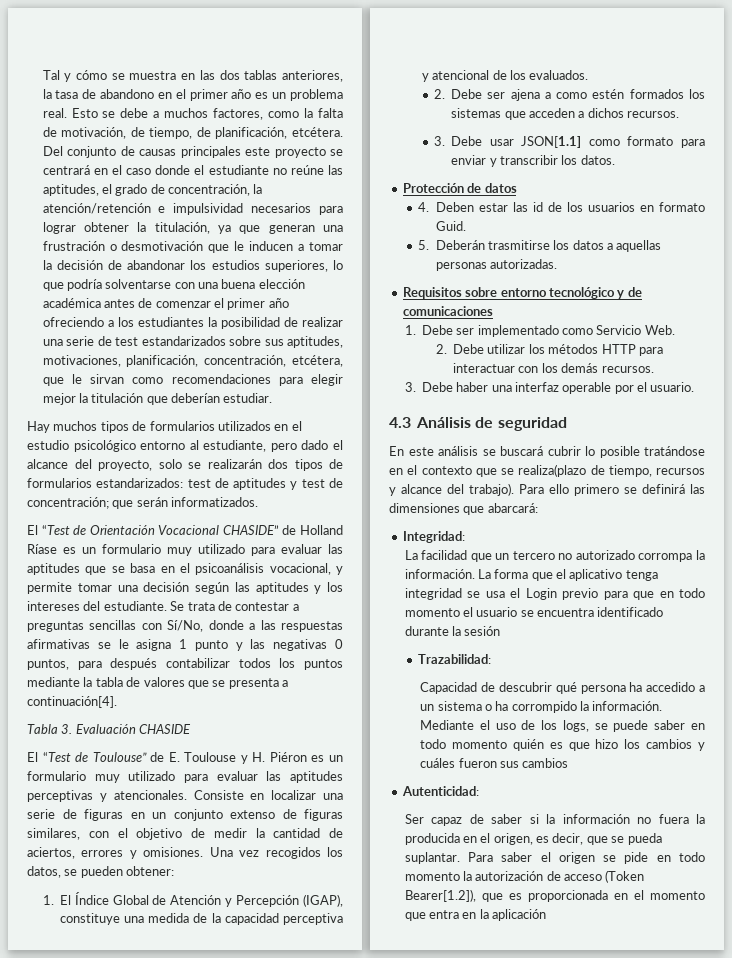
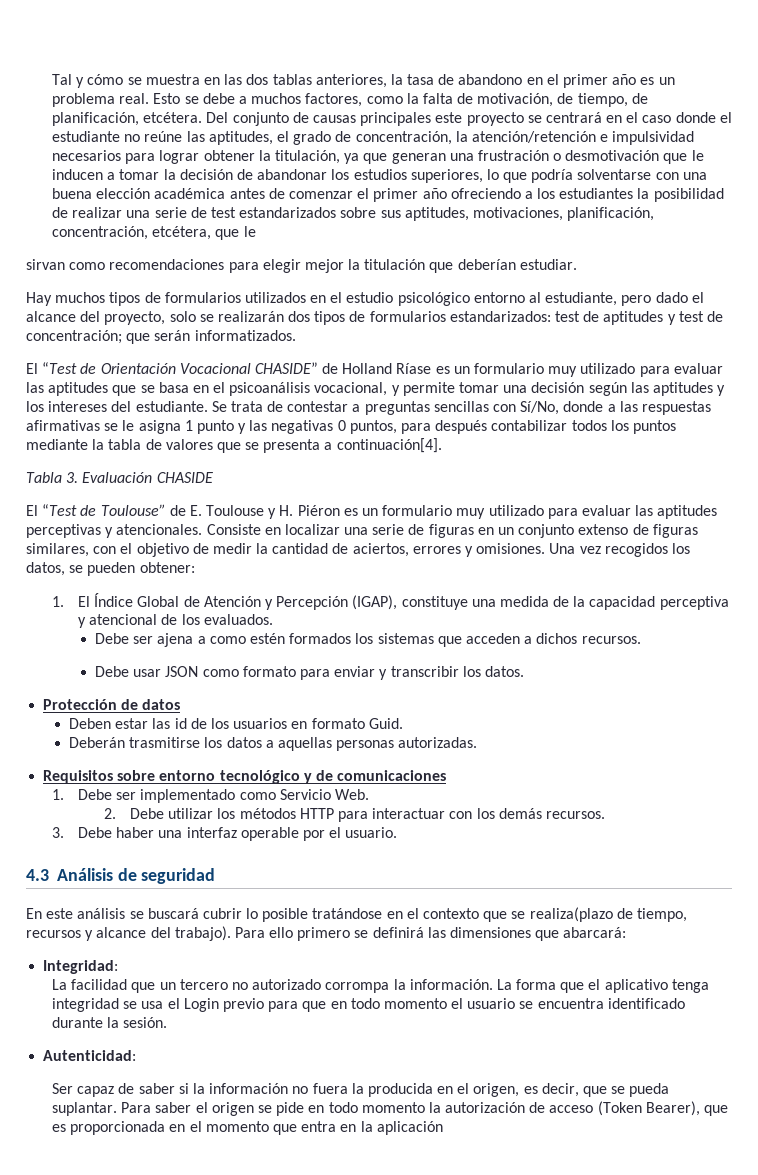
- Del conjunto de causas principales este proyecto se centrará en el caso donde el estudiante no reúne las aptitudes, el grado de concentración, la atención/retención e impulsividad necesarios para lograr obtener la titulación, ya que generan una frustración o desmotivación que le inducen a tomar la decisión de abandonar los estudios superiores, lo que podría solventarse con una buena elección académica antes de comenzar el primer año ofreciendo a los estudiantes la posibilidad de realizar una serie de test estandarizados sobre sus aptitudes, motivaciones, planificación, concentración, etcétera, que le sirvan como recomendaciones para elegir mejor la titulación que deberían estudiar.
+ Del conjunto de causas principales este proyecto se centrará en el caso donde el estudiante no reúne las aptitudes, el grado de concentración, la atención/retención e impulsividad necesarios para lograr obtener la titulación, ya que generan una frustración o desmotivación que le inducen a tomar la decisión de abandonar los estudios superiores, lo que podría solventarse con una buena elección académica antes de comenzar el primer año ofreciendo a los estudiantes la posibilidad de realizar una serie de test estandarizados sobre sus aptitudes, motivaciones, planificación, concentración, etcétera, que le
+ sirvan como recomendaciones para elegir mejor la titulación que deberían estudiar.
- 2. Debe ser ajena a como estén formados los sistemas que acceden a dichos recursos.
+ Debe ser ajena a como estén formados los sistemas que acceden a dichos recursos.
- 3. Debe usar JSON[1.1] como formato para enviar y transcribir los datos.
+ Debe usar JSON como formato para enviar y transcribir los datos.
- 4. Deben estar las id de los usuarios en formato Guid.
+ Deben estar las id de los usuarios en formato Guid.
- 5. Deberán trasmitirse los datos a aquellas personas autorizadas.
+ Deberán trasmitirse los datos a aquellas personas autorizadas.
- La forma que el aplicativo tenga integridad se usa el Login previo para que en todo momento el usuario se encuentra identificado durante la sesión
- Trazabilidad:
- Capacidad de descubrir qué persona ha accedido a un sistema o ha corrompido la información. Mediante el uso de los logs, se puede saber en todo momento quién es que hizo los cambios y cuáles fueron sus cambios
+ La forma que el aplicativo tenga integridad se usa el Login previo para que en todo momento el usuario se encuentra identificado durante la sesión.
- Para saber el origen se pide en todo momento la autorización de acceso (Token Bearer[1.2]), que es proporcionada en el momento que entra en la aplicación
+ Para saber el origen se pide en todo momento la autorización de acceso (Token Bearer), que es proporcionada en el momento que entra en la aplicación

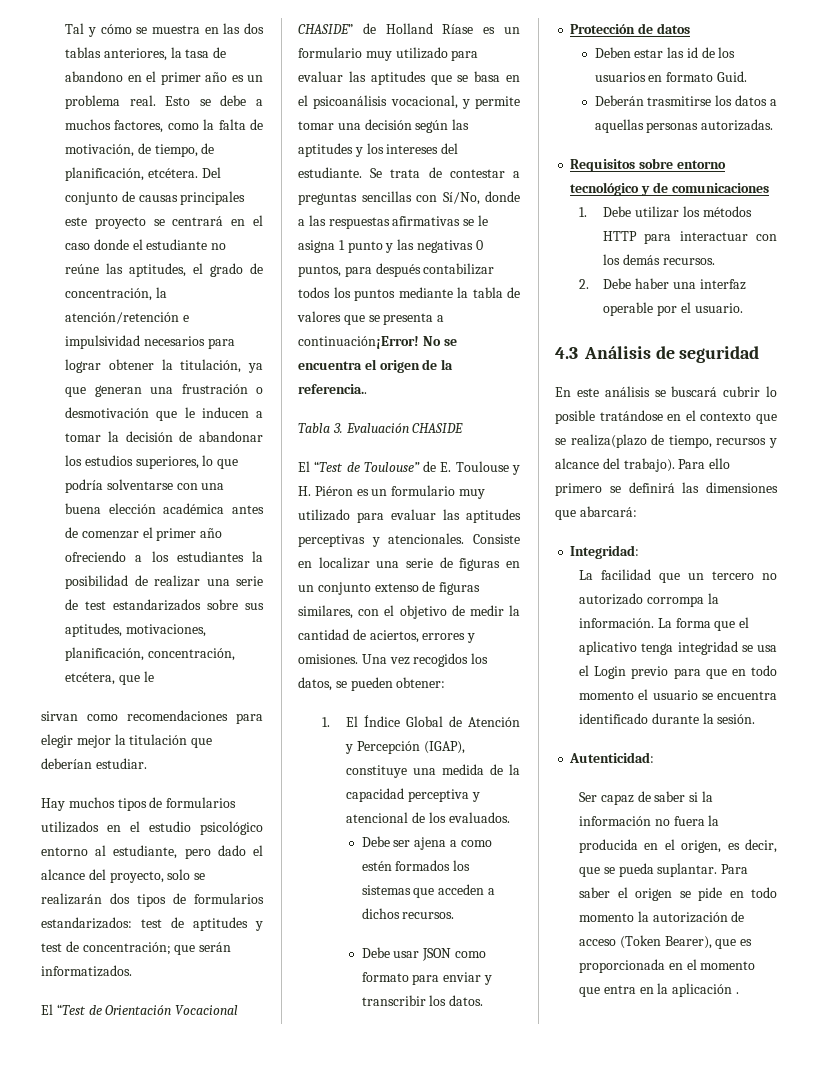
- Se trata de contestar a preguntas sencillas con Sí/No, donde a las respuestas afirmativas se le asigna 1 punto y las negativas 0 puntos, para después contabilizar todos los puntos mediante la tabla de valores que se presenta a continuación[4].
+ Se trata de contestar a preguntas sencillas con Sí/No, donde a las respuestas afirmativas se le asigna 1 punto y las negativas 0 puntos, para después contabilizar todos los puntos mediante la tabla de valores que se presenta a continuación¡Error! No se encuentra el origen de la referencia..
- 1. Debe ser implementado como Servicio Web.
- 2. Debe utilizar los métodos HTTP para interactuar con los demás recursos.
+ 1. Debe utilizar los métodos HTTP para interactuar con los demás recursos.
- 3. Debe haber una interfaz operable por el usuario.
+ 2. Debe haber una interfaz operable por el usuario.
- Para saber el origen se pide en todo momento la autorización de acceso (Token Bearer), que es proporcionada en el momento que entra en la aplicación
+ Para saber el origen se pide en todo momento la autorización de acceso (Token Bearer), que es proporcionada en el momento que entra en la aplicación .

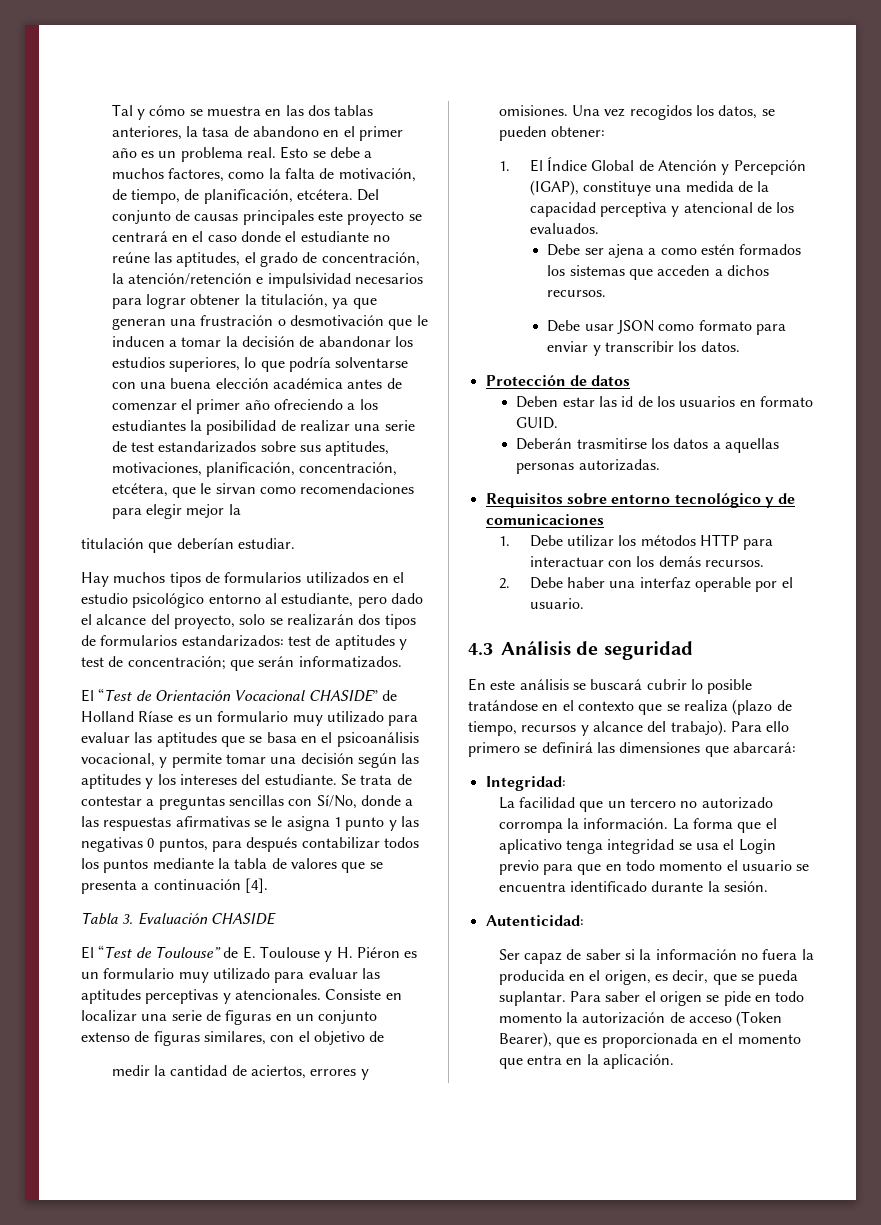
- Del conjunto de causas principales este proyecto se centrará en el caso donde el estudiante no reúne las aptitudes, el grado de concentración, la atención/retención e impulsividad necesarios para lograr obtener la titulación, ya que generan una frustración o desmotivación que le inducen a tomar la decisión de abandonar los estudios superiores, lo que podría solventarse con una buena elección académica antes de comenzar el primer año ofreciendo a los estudiantes la posibilidad de realizar una serie de test estandarizados sobre sus aptitudes, motivaciones, planificación, concentración, etcétera, que le
- sirvan como recomendaciones para elegir mejor la titulación que deberían estudiar.
+ Del conjunto de causas principales este proyecto se centrará en el caso donde el estudiante no reúne las aptitudes, el grado de concentración, la atención/retención e impulsividad necesarios para lograr obtener la titulación, ya que generan una frustración o desmotivación que le inducen a tomar la decisión de abandonar los estudios superiores, lo que podría solventarse con una buena elección académica antes de comenzar el primer año ofreciendo a los estudiantes la posibilidad de realizar una serie de test estandarizados sobre sus aptitudes, motivaciones, planificación, concentración, etcétera, que le sirvan como recomendaciones para elegir mejor la
+ titulación que deberían estudiar.
- Se trata de contestar a preguntas sencillas con Sí/No, donde a las respuestas afirmativas se le asigna 1 punto y las negativas 0 puntos, para después contabilizar todos los puntos mediante la tabla de valores que se presenta a continuación¡Error! No se encuentra el origen de la referencia..
+ Se trata de contestar a preguntas sencillas con Sí/No, donde a las respuestas afirmativas se le asigna 1 punto y las negativas 0 puntos, para después contabilizar todos los puntos mediante la tabla de valores que se presenta a continuación [4].
- Consiste en localizar una serie de figuras en un conjunto extenso de figuras similares, con el objetivo de medir la cantidad de aciertos, errores y omisiones.
+ Consiste en localizar una serie de figuras en un conjunto extenso de figuras similares, con el objetivo de
+ medir la cantidad de aciertos, errores y omisiones.
- Deben estar las id de los usuarios en formato Guid.
+ Deben estar las id de los usuarios en formato GUID.
- En este análisis se buscará cubrir lo posible tratándose en el contexto que se realiza(plazo de tiempo, recursos y alcance del trabajo).
+ En este análisis se buscará cubrir lo posible tratándose en el contexto que se realiza (plazo de tiempo, recursos y alcance del trabajo).
- Para saber el origen se pide en todo momento la autorización de acceso (Token Bearer), que es proporcionada en el momento que entra en la aplicación .
+ Para saber el origen se pide en todo momento la autorización de acceso (Token Bearer), que es proporcionada en el momento que entra en la aplicación.

